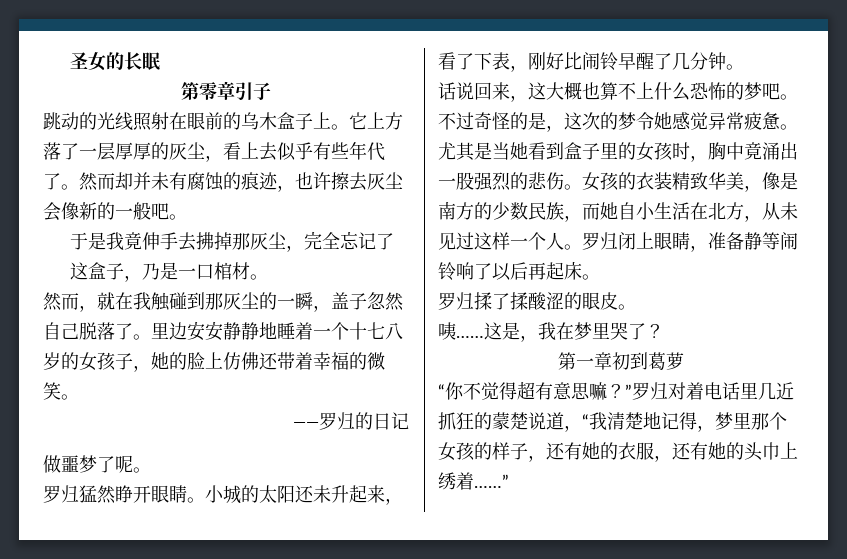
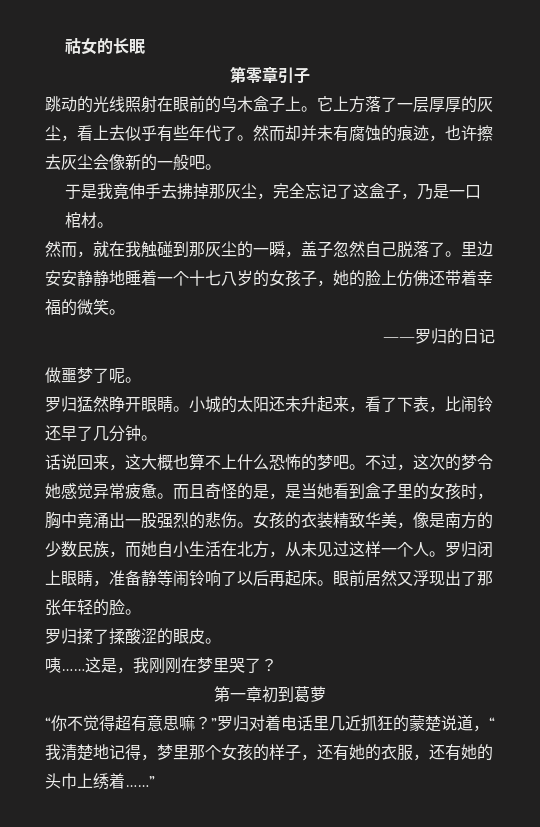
- 圣女的长眠
+ 祜女的长眠
- 小城的太阳还未升起来，看了下表，刚好比闹铃早醒了几分钟。
+ 小城的太阳还未升起来，看了下表，比闹铃还早了几分钟。
- 不过奇怪的是，这次的梦令她感觉异常疲惫。
+ 不过，这次的梦令她感觉异常疲惫。
- 尤其是当她看到盒子里的女孩时，胸中竟涌出一股强烈的悲伤。
+ 而且奇怪的是，是当她看到盒子里的女孩时，胸中竟涌出一股强烈的悲伤。
+ 眼前居然又浮现出了那张年轻的脸。
- 这是，我在梦里哭了？
+ 这是，我刚刚在梦里哭了？

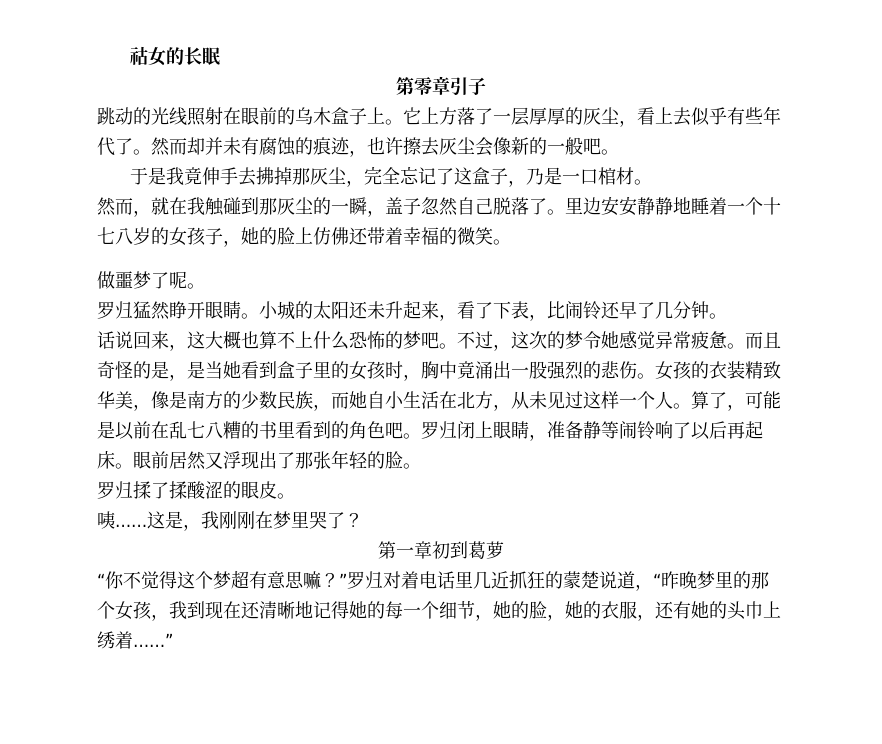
- ——罗归的日记
+ 算了，可能是以前在乱七八糟的书里看到的角色吧。
- “你不觉得超有意思嘛？”罗归对着电话里几近抓狂的蒙楚说道，“我清楚地记得，梦里那个女孩的样子，还有她的衣服，还有她的头巾上绣着……”
+ “你不觉得这个梦超有意思嘛？”罗归对着电话里几近抓狂的蒙楚说道，“昨晚梦里的那个女孩，我到现在还清晰地记得她的每一个细节，她的脸，她的衣服，还有她的头巾上绣着……”

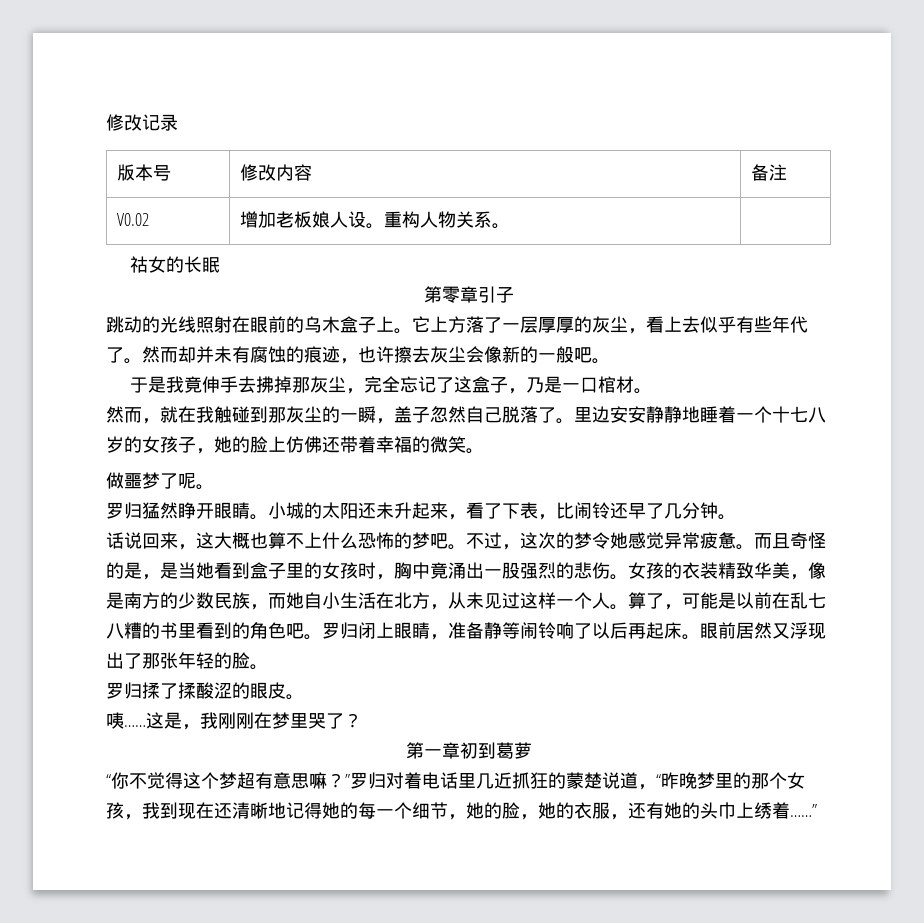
+ 修改记录
+ 版本号 | 修改内容 | 备注
+ V0.02 | 增加老板娘人设。重构人物关系。 |

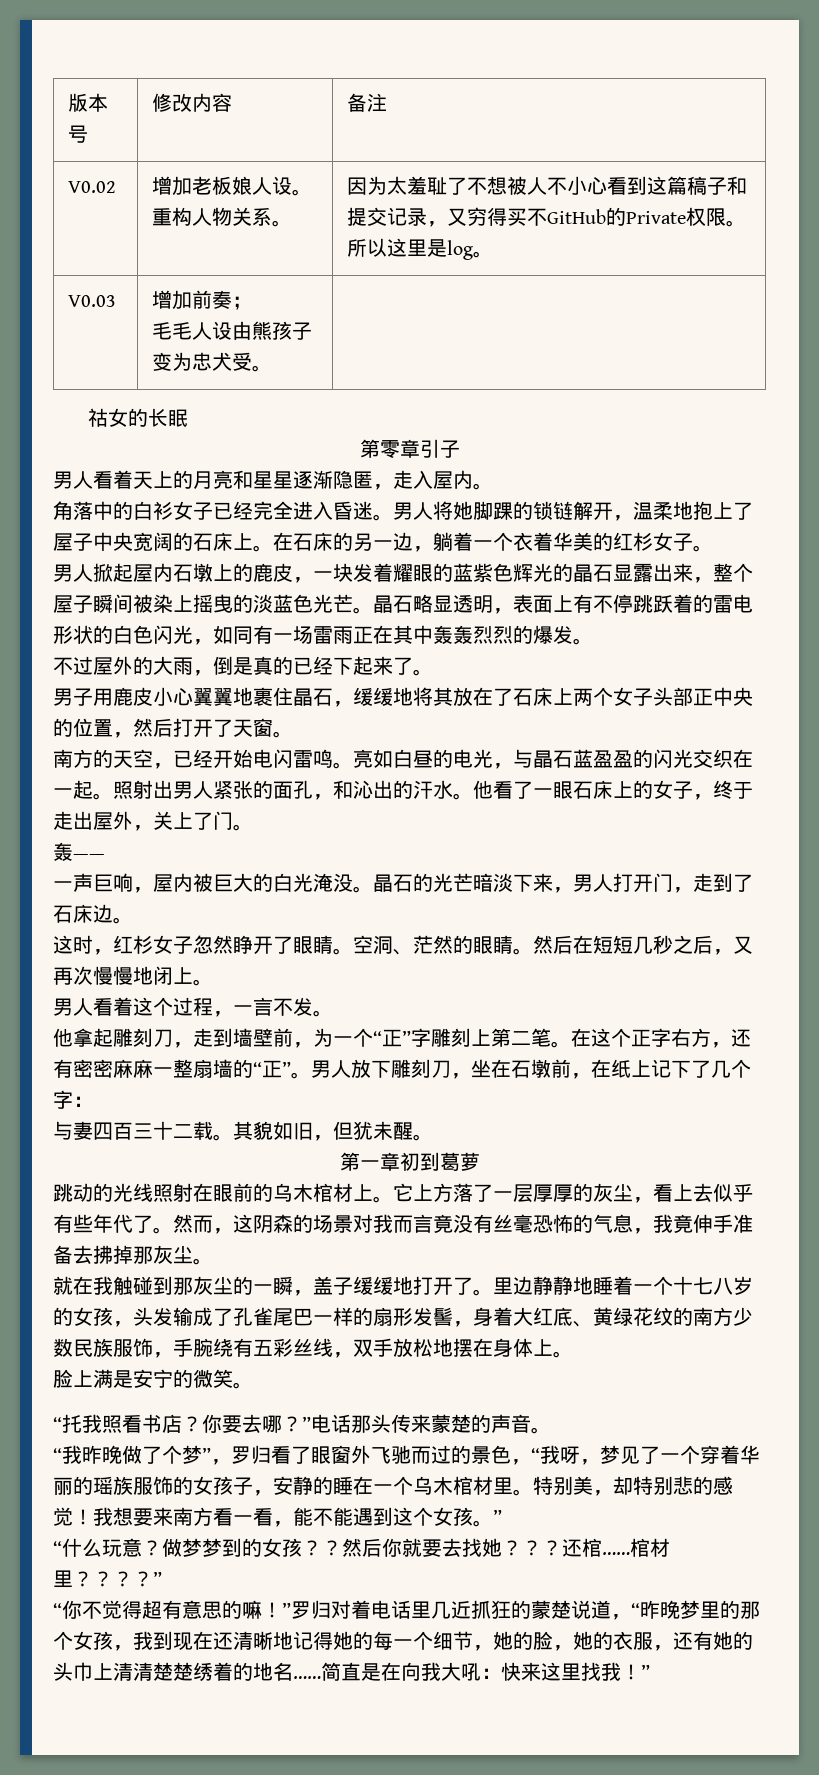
- 修改记录
- V0.02 | 增加老板娘人设。重构人物关系。 |
+ V0.02 | 增加老板娘人设。重构人物关系。 | 因为太羞耻了不想被人不小心看到这篇稿子和提交记录，又穷得买不GitHub的Private权限。所以这里是log。
+ V0.03 | 增加前奏；
+ 毛毛人设由熊孩子变为忠犬受。 |
+ 男人看着天上的月亮和星星逐渐隐匿，走入屋内。
+ 角落中的白衫女子已经完全进入昏迷。男人将她脚踝的锁链解开，温柔地抱上了屋子中央宽阔的石床上。在石床的另一边，躺着一个衣着华美的红杉女子。
+ 男人掀起屋内石墩上的鹿皮，一块发着耀眼的蓝紫色辉光的晶石显露出来，整个屋子瞬间被染上摇曳的淡蓝色光芒。晶石略显透明，表面上有不停跳跃着的雷电形状的白色闪光，如同有一场雷雨正在其中轰轰烈烈的爆发。
+ 不过屋外的大雨，倒是真的已经下起来了。
+ 男子用鹿皮小心翼翼地裹住晶石，缓缓地将其放在了石床上两个女子头部正中央的位置，然后打开了天窗。
+ 南方的天空，已经开始电闪雷鸣。亮如白昼的电光，与晶石蓝盈盈的闪光交织在一起。照射出男人紧张的面孔，和沁出的汗水。他看了一眼石床上的女子，终于走出屋外，关上了门。
+ 轰——
+ 一声巨响，屋内被巨大的白光淹没。晶石的光芒暗淡下来，男人打开门，走到了石床边。
+ 这时，红杉女子忽然睁开了眼睛。空洞、茫然的眼睛。然后在短短几秒之后，又再次慢慢地闭上。
+ 男人看着这个过程，一言不发。
+ 他拿起雕刻刀，走到墙壁前，为一个“正”字雕刻上第二笔。在这个正字右方，还有密密麻麻一整扇墙的“正”。男人放下雕刻刀，坐在石墩前，在纸上记下了几个字：
+ 与妻四百三十二载。其貌如旧，但犹未醒。
+ 第一章初到葛萝
- 跳动的光线照射在眼前的乌木盒子上。
+ 跳动的光线照射在眼前的乌木棺材上。
- 然而却并未有腐蚀的痕迹，也许擦去灰尘会像新的一般吧。
- 于是我竟伸手去拂掉那灰尘，完全忘记了这盒子，乃是一口棺材。
- 然而，就在我触碰到那灰尘的一瞬，盖子忽然自己脱落了。
+ 然而，这阴森的场景对我而言竟没有丝毫恐怖的气息，我竟伸手准备去拂掉那灰尘。
+ 就在我触碰到那灰尘的一瞬，盖子缓缓地打开了。
- 里边安安静静地睡着一个十七八岁的女孩子，她的脸上仿佛还带着幸福的微笑。
- 做噩梦了呢。
- 罗归猛然睁开眼睛。小城的太阳还未升起来，看了下表，比闹铃还早了几分钟。
- 话说回来，这大概也算不上什么恐怖的梦吧。不过，这次的梦令她感觉异常疲惫。而且奇怪的是，是当她看到盒子里的女孩时，胸中竟涌出一股强烈的悲伤。女孩的衣装精致华美，像是南方的少数民族，而她自小生活在北方，从未见过这样一个人。算了，可能是以前在乱七八糟的书里看到的角色吧。罗归闭上眼睛，准备静等闹铃响了以后再起床。眼前居然又浮现出了那张年轻的脸。
- 罗归揉了揉酸涩的眼皮。
- 咦……这是，我刚刚在梦里哭了？
- 第一章初到葛萝
+ 里边静静地睡着一个十七八岁的女孩，头发输成了孔雀尾巴一样的扇形发髻，身着大红底、黄绿花纹的南方少数民族服饰，手腕绕有五彩丝线，双手放松地摆在身体上。
+ 脸上满是安宁的微笑。
+ “托我照看书店？你要去哪？”电话那头传来蒙楚的声音。
+ “我昨晚做了个梦”，罗归看了眼窗外飞驰而过的景色，“我呀，梦见了一个穿着华丽的瑶族服饰的女孩子，安静的睡在一个乌木棺材里。特别美，却特别悲的感觉！我想要来南方看一看，能不能遇到这个女孩。”
+ “什么玩意？做梦梦到的女孩？？然后你就要去找她？？？还棺……棺材里？？？？”
- “你不觉得这个梦超有意思嘛？”罗归对着电话里几近抓狂的蒙楚说道，“昨晚梦里的那个女孩，我到现在还清晰地记得她的每一个细节，她的脸，她的衣服，还有她的头巾上绣着……”
+ “你不觉得超有意思的嘛！”罗归对着电话里几近抓狂的蒙楚说道，“昨晚梦里的那个女孩，我到现在还清晰地记得她的每一个细节，她的脸，她的衣服，还有她的头巾上清清楚楚绣着的地名……简直是在向我大吼：快来这里找我！”

